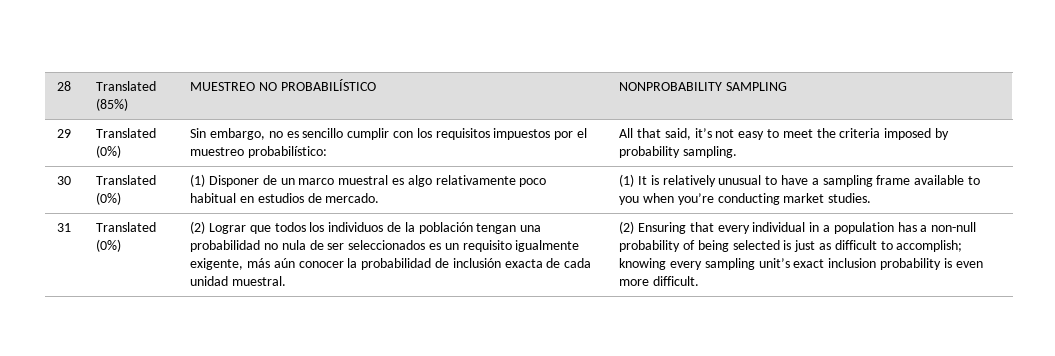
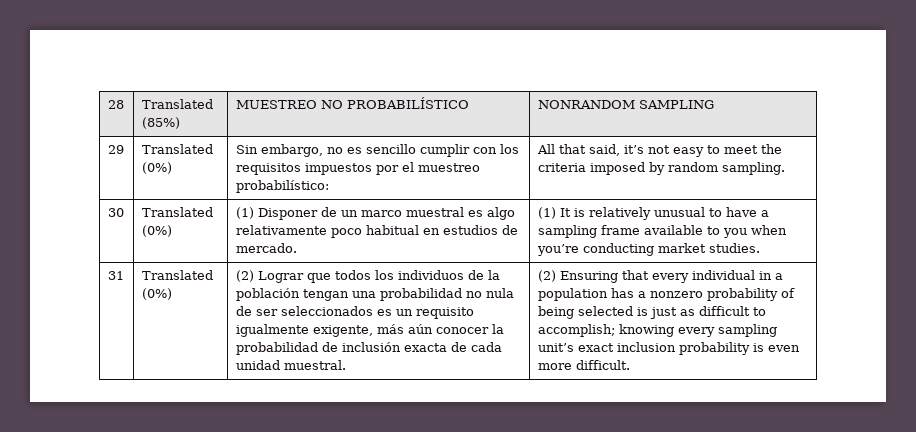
- 28 | Translated (85%) | MUESTREO NO PROBABILÍSTICO | NONPROBABILITY SAMPLING
+ 28 | Translated (85%) | MUESTREO NO PROBABILÍSTICO | NONRANDOM SAMPLING
- 29 | Translated (0%) | Sin embargo, no es sencillo cumplir con los requisitos impuestos por el muestreo probabilístico: | All that said, it’s not easy to meet the criteria imposed by probability sampling.
+ 29 | Translated (0%) | Sin embargo, no es sencillo cumplir con los requisitos impuestos por el muestreo probabilístico: | All that said, it’s not easy to meet the criteria imposed by random sampling.
- (2) Ensuring that every individual in a population has a non-null probability of being selected is just as difficult to accomplish; knowing every sampling unit’s exact inclusion probability is even more difficult.
+ (2) Ensuring that every individual in a population has a nonzero probability of being selected is just as difficult to accomplish; knowing every sampling unit’s exact inclusion probability is even more difficult.

